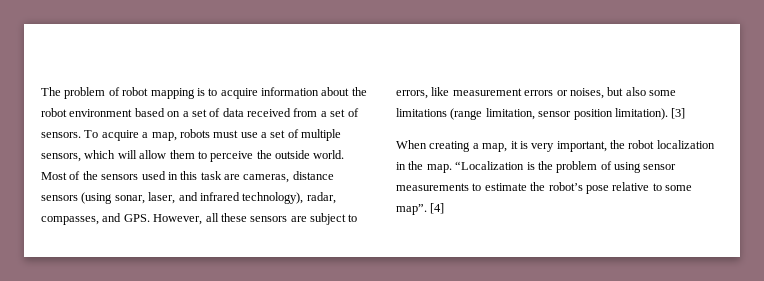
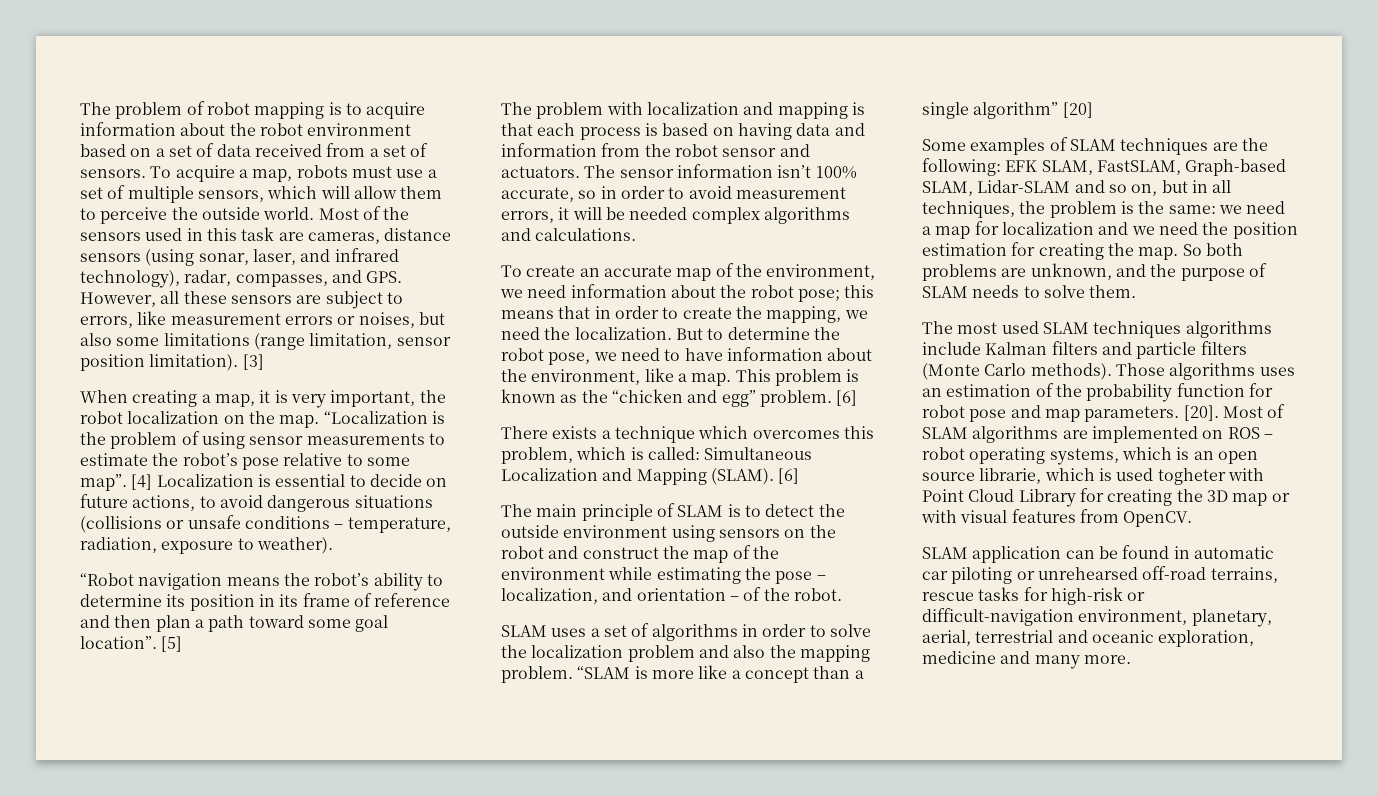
- When creating a map, it is very important, the robot localization in the map.
+ When creating a map, it is very important, the robot localization on the map.
- [4]
+ [4] Localization is essential to decide on future actions, to avoid dangerous situations (collisions or unsafe conditions – temperature, radiation, exposure to weather).
+ “Robot navigation means the robot’s ability to determine its position in its frame of reference and then plan a path toward some goal location”. [5]
+ The problem with localization and mapping is that each process is based on having data and information from the robot sensor and actuators. The sensor information isn’t 100% accurate, so in order to avoid measurement errors, it will be needed complex algorithms and calculations.
+ To create an accurate map of the environment, we need information about the robot pose; this means that in order to create the mapping, we need the localization. But to determine the robot pose, we need to have information about the environment, like a map. This problem is known as the “chicken and egg” problem. [6]
+ There exists a technique which overcomes this problem, which is called: Simultaneous Localization and Mapping (SLAM). [6]
+ The main principle of SLAM is to detect the outside environment using sensors on the robot and construct the map of the environment while estimating the pose – localization, and orientation – of the robot.
+ SLAM uses a set of algorithms in order to solve the localization problem and also the mapping problem. “SLAM is more like a concept than a single algorithm” [20]
+ Some examples of SLAM techniques are the following: EFK SLAM, FastSLAM, Graph-based SLAM, Lidar-SLAM and so on, but in all techniques, the problem is the same: we need a map for localization and we need the position estimation for creating the map. So both problems are unknown, and the purpose of SLAM needs to solve them.
+ The most used SLAM techniques algorithms include Kalman filters and particle filters (Monte Carlo methods). Those algorithms uses an estimation of the probability function for robot pose and map parameters. [20]. Most of SLAM algorithms are implemented on ROS – robot operating systems, which is an open source librarie, which is used togheter with Point Cloud Library for creating the 3D map or with visual features from OpenCV.
+ SLAM application can be found in automatic car piloting or unrehearsed off-road terrains, rescue tasks for high-risk or difficult-navigation environment, planetary, aerial, terrestrial and oceanic exploration, medicine and many more.

